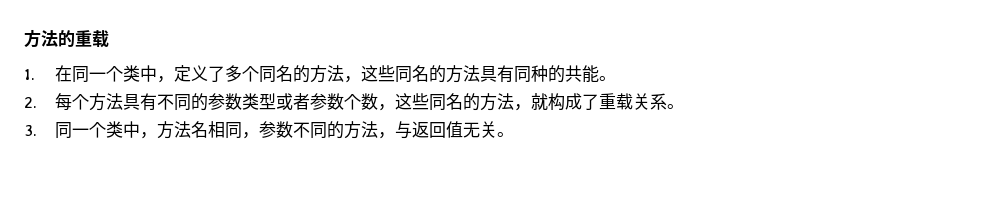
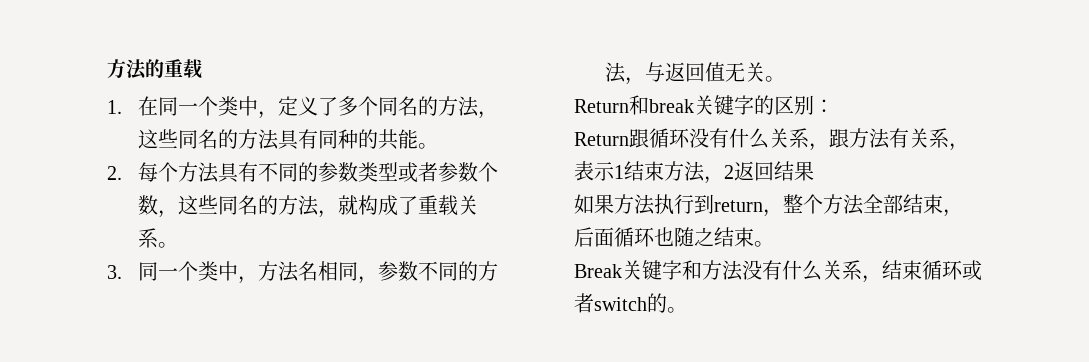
+ Return和break关键字的区别：
+ Return跟循环没有什么关系，跟方法有关系，表示1结束方法，2返回结果
+ 如果方法执行到return，整个方法全部结束，后面循环也随之结束。
+ Break关键字和方法没有什么关系，结束循环或者switch的。

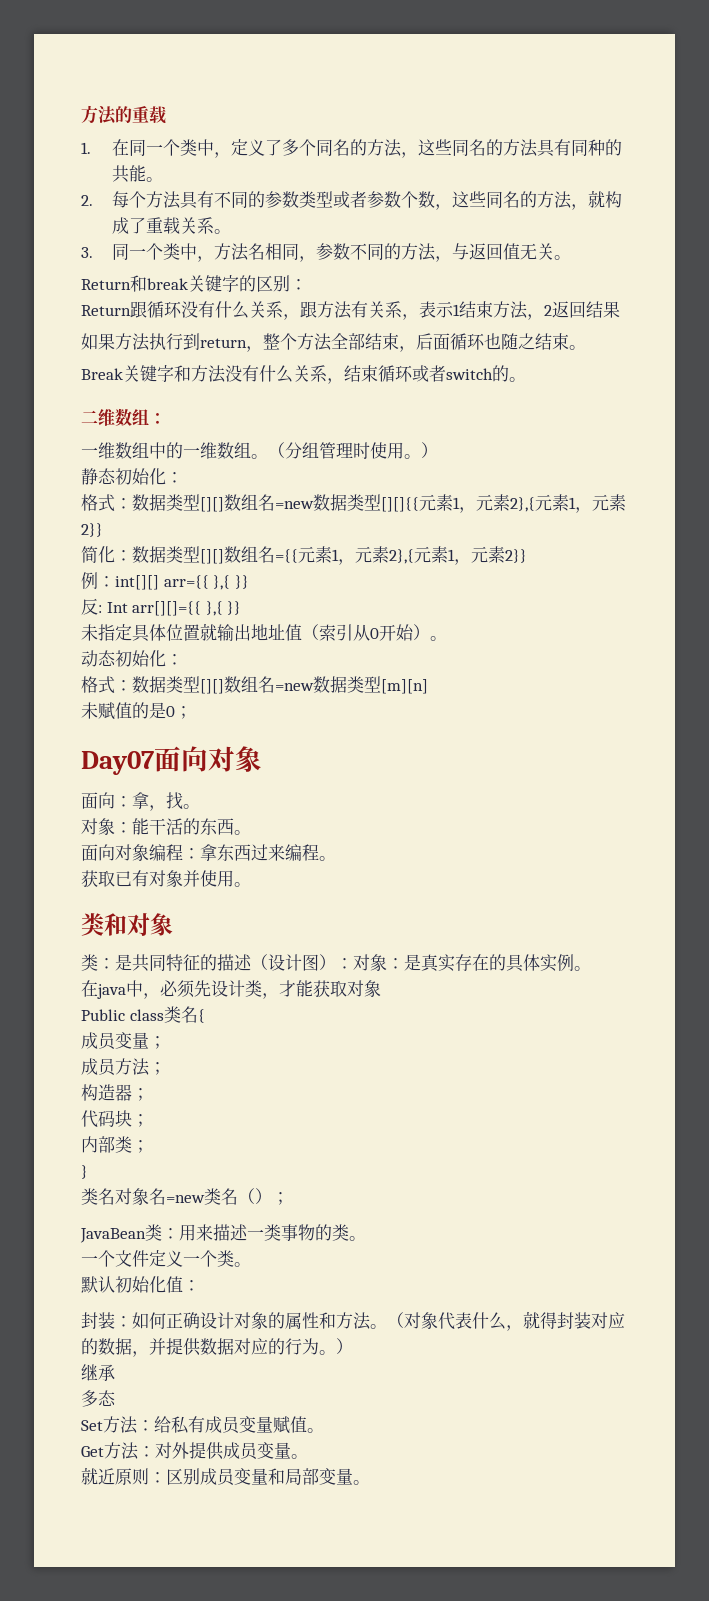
+ 二维数组：
+ 一维数组中的一维数组。（分组管理时使用。）
+ 静态初始化：
+ 格式：数据类型[][]数组名=new数据类型[][]{{元素1，元素2},{元素1，元素2}}
+ 简化：数据类型[][]数组名={{元素1，元素2},{元素1，元素2}}
+ 例：int[][] arr={{ },{ }}
+ 反: Int arr[][]={{ },{ }}
+ 未指定具体位置就输出地址值（索引从0开始）。
+ 动态初始化：
+ 格式：数据类型[][]数组名=new数据类型[m][n]
+ 未赋值的是0；
+ Day07面向对象
+ 面向：拿，找。
+ 对象：能干活的东西。
+ 面向对象编程：拿东西过来编程。
+ 获取已有对象并使用。
+ 类和对象
+ 类：是共同特征的描述（设计图）：对象：是真实存在的具体实例。
+ 在java中，必须先设计类，才能获取对象
+ Public class类名{
+ 成员变量；
+ 成员方法；
+ 构造器；
+ 代码块；
+ 内部类；
+ }
+ 类名对象名=new类名（）；
+ JavaBean类：用来描述一类事物的类。
+ 一个文件定义一个类。
+ 默认初始化值：
+ 封装：如何正确设计对象的属性和方法。（对象代表什么，就得封装对应的数据，并提供数据对应的行为。）
+ 继承
+ 多态
+ Set方法：给私有成员变量赋值。
+ Get方法：对外提供成员变量。
+ 就近原则：区别成员变量和局部变量。

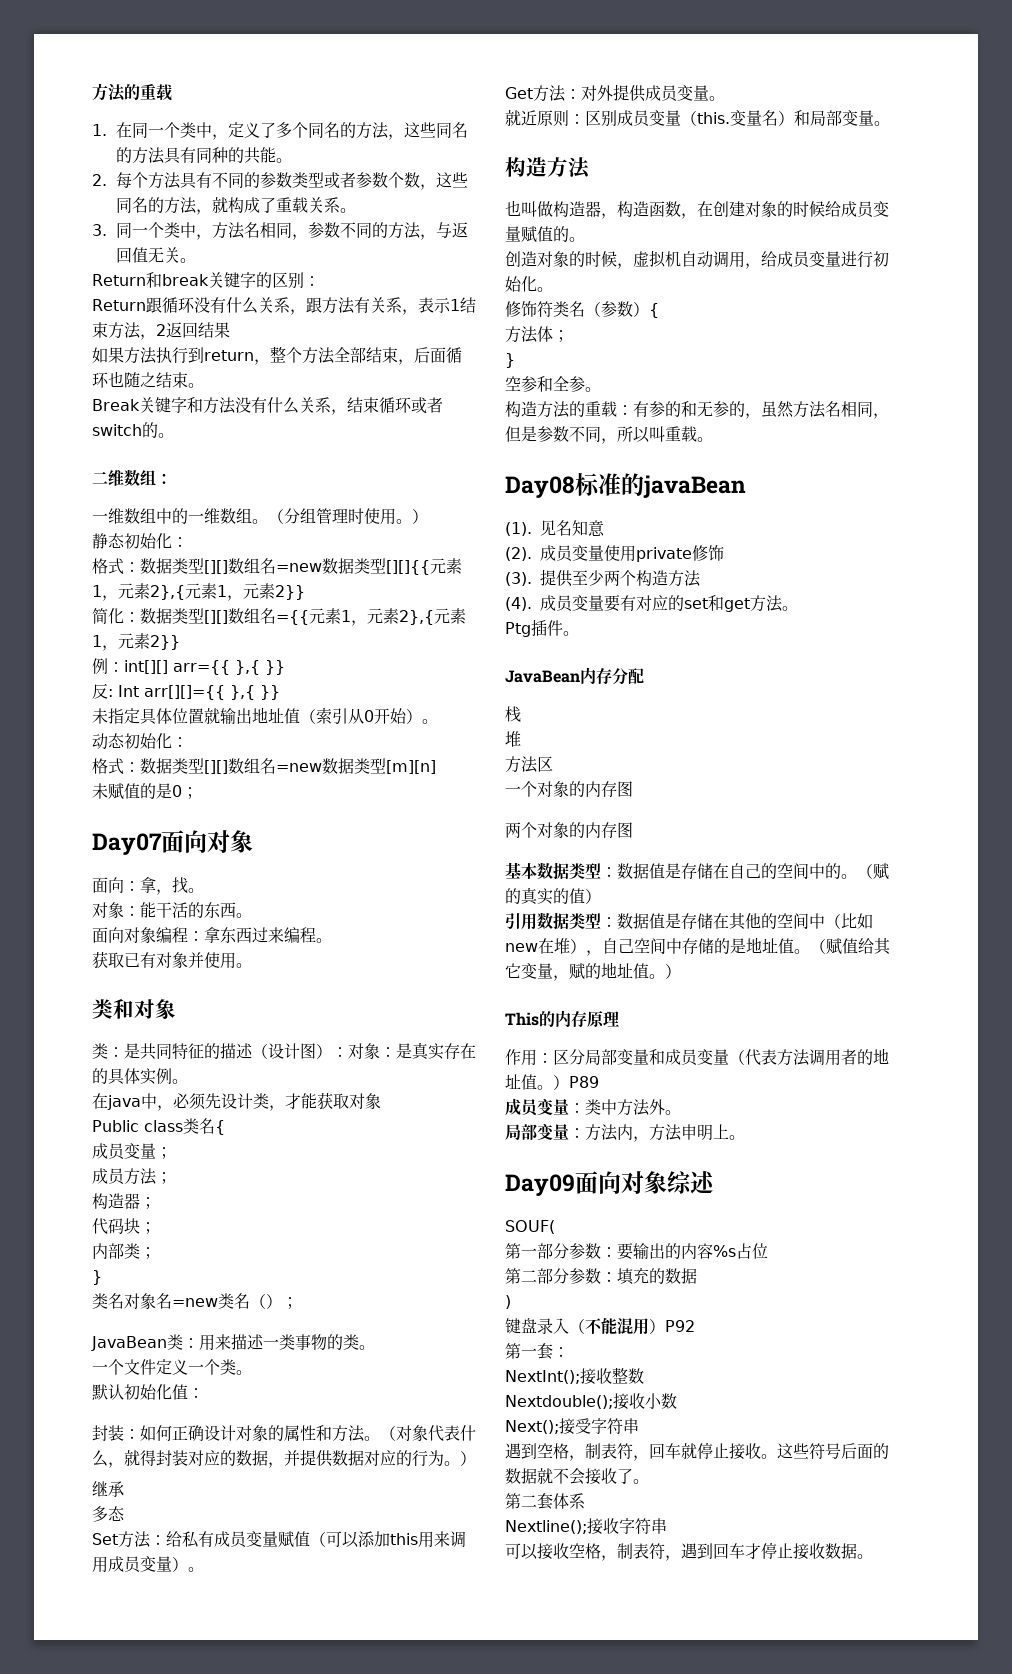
- Set方法：给私有成员变量赋值。
+ Set方法：给私有成员变量赋值（可以添加this用来调用成员变量）。
- 就近原则：区别成员变量和局部变量。
+ 就近原则：区别成员变量（this.变量名）和局部变量。
+ 构造方法
+ 也叫做构造器，构造函数，在创建对象的时候给成员变量赋值的。
+ 创造对象的时候，虚拟机自动调用，给成员变量进行初始化。
+ 修饰符类名（参数）{
+ 方法体；
+ }
+ 空参和全参。
+ 构造方法的重载：有参的和无参的，虽然方法名相同，但是参数不同，所以叫重载。
+ Day08标准的javaBean
+ (1).见名知意
+ (2).成员变量使用private修饰
+ (3).提供至少两个构造方法
+ (4).成员变量要有对应的set和get方法。
+ Ptg插件。
+ JavaBean内存分配
+ 栈
+ 堆
+ 方法区
+ 一个对象的内存图
+ 两个对象的内存图
+ 基本数据类型：数据值是存储在自己的空间中的。（赋的真实的值）
+ 引用数据类型：数据值是存储在其他的空间中（比如new在堆），自己空间中存储的是地址值。（赋值给其它变量，赋的地址值。）
+ This的内存原理
+ 作用：区分局部变量和成员变量（代表方法调用者的地址值。）P89
+ 成员变量：类中方法外。
+ 局部变量：方法内，方法申明上。
+ Day09面向对象综述
+ SOUF(
+ 第一部分参数：要输出的内容%s占位
+ 第二部分参数：填充的数据
+ )
+ 键盘录入（不能混用）P92
+ 第一套：
+ NextInt();接收整数
+ Nextdouble();接收小数
+ Next();接受字符串
+ 遇到空格，制表符，回车就停止接收。这些符号后面的数据就不会接收了。
+ 第二套体系
+ Nextline();接收字符串
+ 可以接收空格，制表符，遇到回车才停止接收数据。

